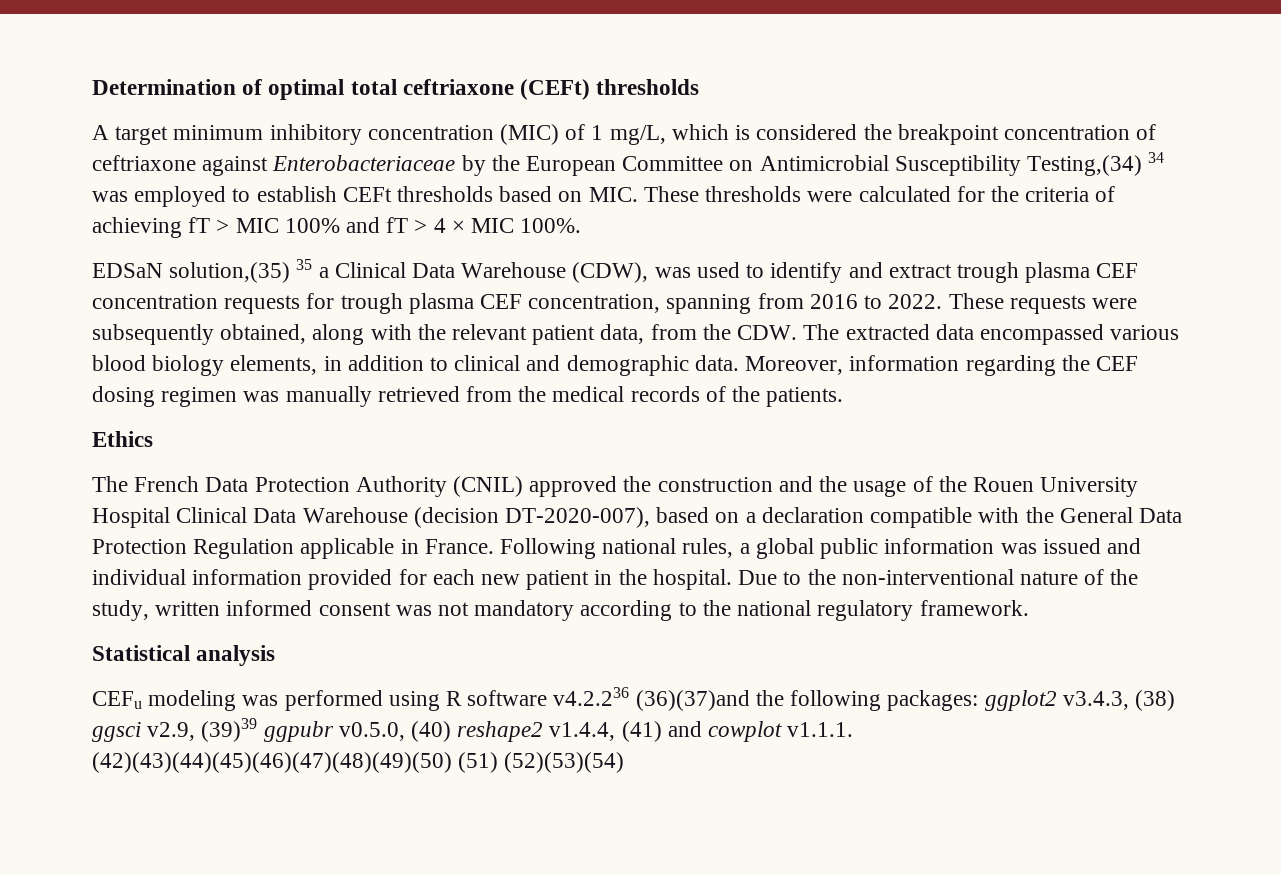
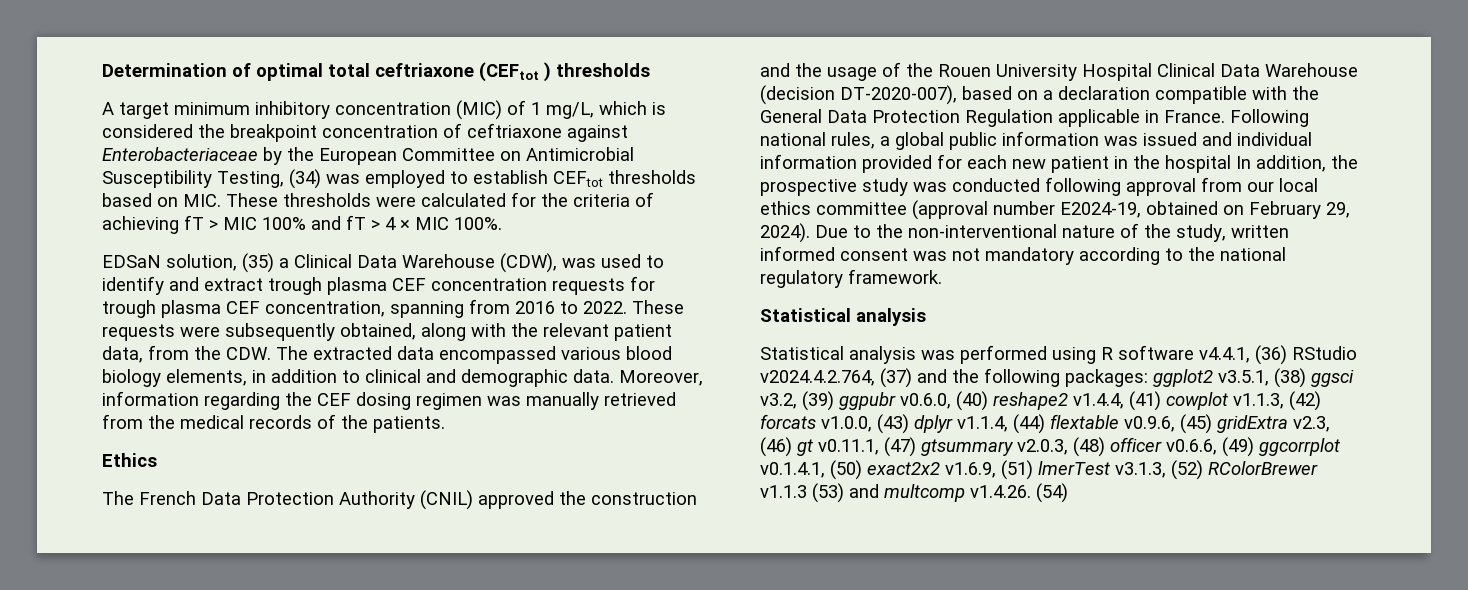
- Determination of optimal total ceftriaxone (CEFt) thresholds
+ Determination of optimal total ceftriaxone (CEFtot ) thresholds
- A target minimum inhibitory concentration (MIC) of 1 mg/L, which is considered the breakpoint concentration of ceftriaxone against Enterobacteriaceae by the European Committee on Antimicrobial Susceptibility Testing,(34) 34 was employed to establish CEFt thresholds based on MIC. These thresholds were calculated for the criteria of achieving fT > MIC 100% and fT > 4 × MIC 100%.
+ A target minimum inhibitory concentration (MIC) of 1 mg/L, which is considered the breakpoint concentration of ceftriaxone against Enterobacteriaceae by the European Committee on Antimicrobial Susceptibility Testing, (34) was employed to establish CEFtot thresholds based on MIC. These thresholds were calculated for the criteria of achieving fT > MIC 100% and fT > 4 × MIC 100%.
- EDSaN solution,(35) 35 a Clinical Data Warehouse (CDW), was used to identify and extract trough plasma CEF concentration requests for trough plasma CEF concentration, spanning from 2016 to 2022.
+ EDSaN solution, (35) a Clinical Data Warehouse (CDW), was used to identify and extract trough plasma CEF concentration requests for trough plasma CEF concentration, spanning from 2016 to 2022.
- Following national rules, a global public information was issued and individual information provided for each new patient in the hospital.
+ Following national rules, a global public information was issued and individual information provided for each new patient in the hospital In addition, the prospective study was conducted following approval from our local ethics committee (approval number E2024-19, obtained on February 29, 2024).
- CEFu modeling was performed using R software v4.2.236 (36)(37)and the following packages: ggplot2 v3.4.3, (38) ggsci v2.9, (39)39 ggpubr v0.5.0, (40) reshape2 v1.4.4, (41) and cowplot v1.1.1. (42)(43)(44)(45)(46)(47)(48)(49)(50) (51) (52)(53)(54)
+ Statistical analysis was performed using R software v4.4.1, (36) RStudio v2024.4.2.764, (37) and the following packages: ggplot2 v3.5.1, (38) ggsci v3.2, (39) ggpubr v0.6.0, (40) reshape2 v1.4.4, (41) cowplot v1.1.3, (42) forcats v1.0.0, (43) dplyr v1.1.4, (44) flextable v0.9.6, (45) gridExtra v2.3, (46) gt v0.11.1, (47) gtsummary v2.0.3, (48) officer v0.6.6, (49) ggcorrplot v0.1.4.1, (50) exact2x2 v1.6.9, (51) lmerTest v3.1.3, (52) RColorBrewer v1.1.3 (53) and multcomp v1.4.26. (54)

